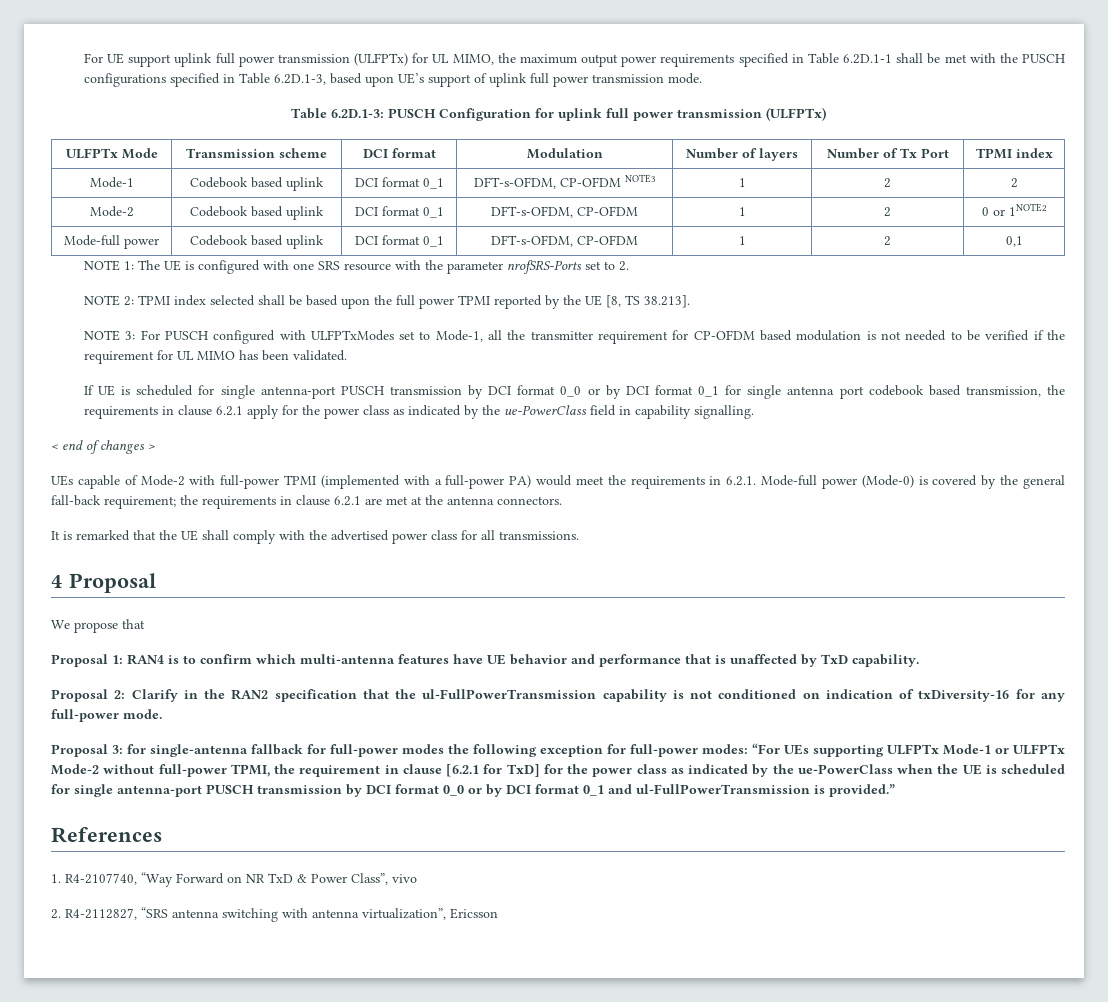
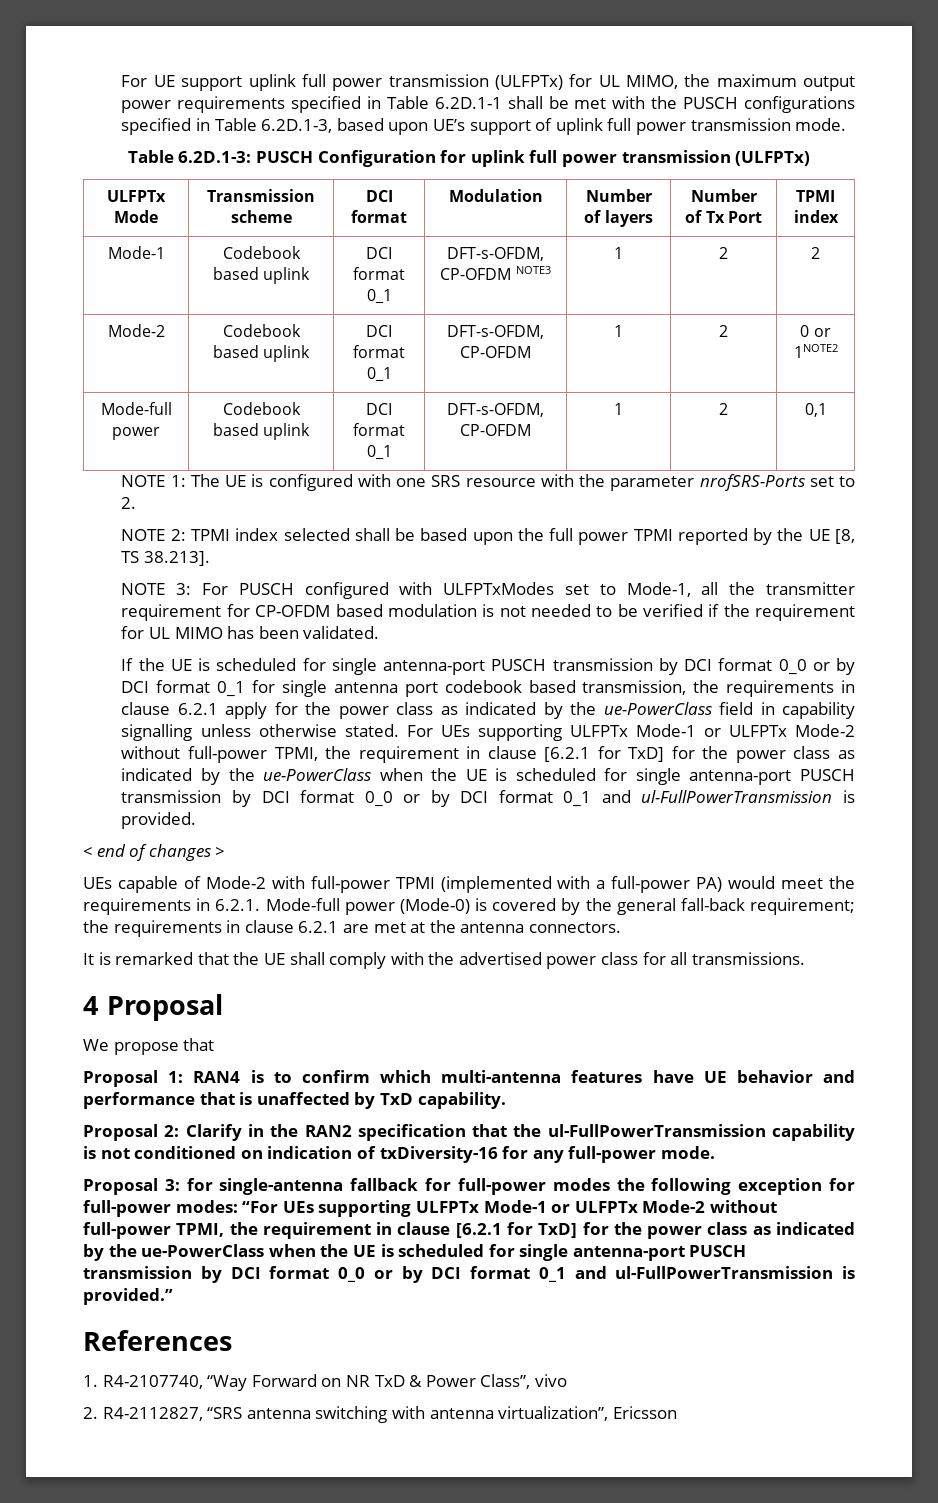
- If UE is scheduled for single antenna-port PUSCH transmission by DCI format 0_0 or by DCI format 0_1 for single antenna port codebook based transmission, the requirements in clause 6.2.1 apply for the power class as indicated by the ue-PowerClass field in capability signalling.
+ If the UE is scheduled for single antenna-port PUSCH transmission by DCI format 0_0 or by DCI format 0_1 for single antenna port codebook based transmission, the requirements in clause 6.2.1 apply for the power class as indicated by the ue-PowerClass field in capability signalling unless otherwise stated. For UEs supporting ULFPTx Mode-1 or ULFPTx Mode-2 without full-power TPMI, the requirement in clause [6.2.1 for TxD] for the power class as indicated by the ue-PowerClass when the UE is scheduled for single antenna-port PUSCH transmission by DCI format 0_0 or by DCI format 0_1 and ul-FullPowerTransmission is provided.

